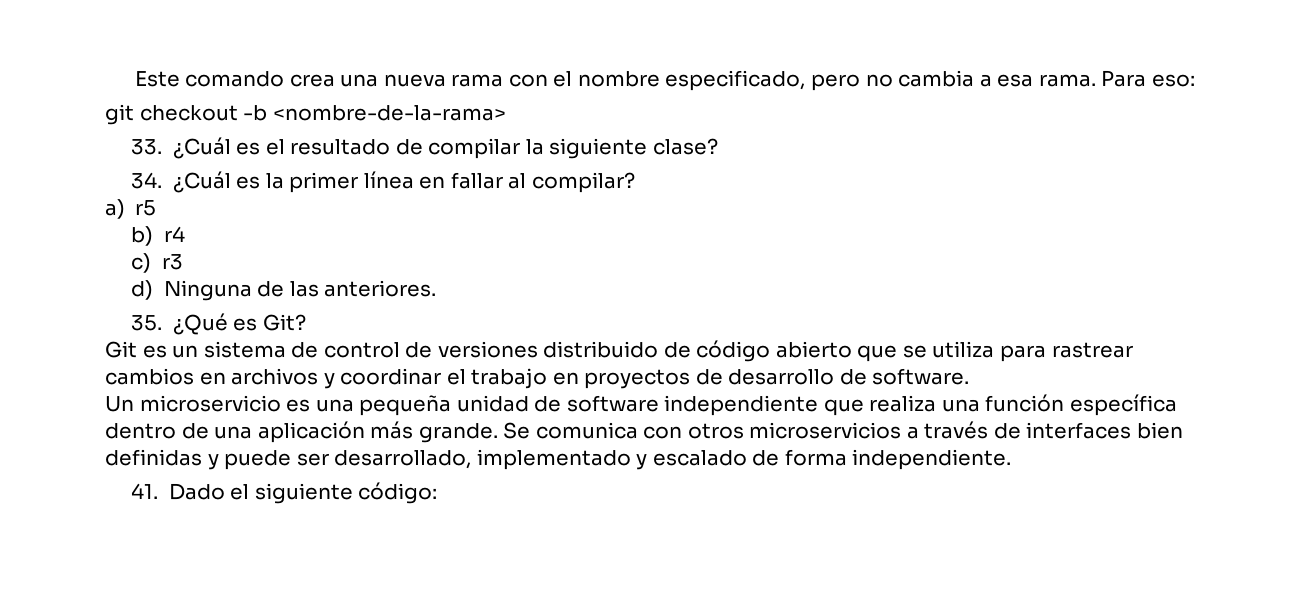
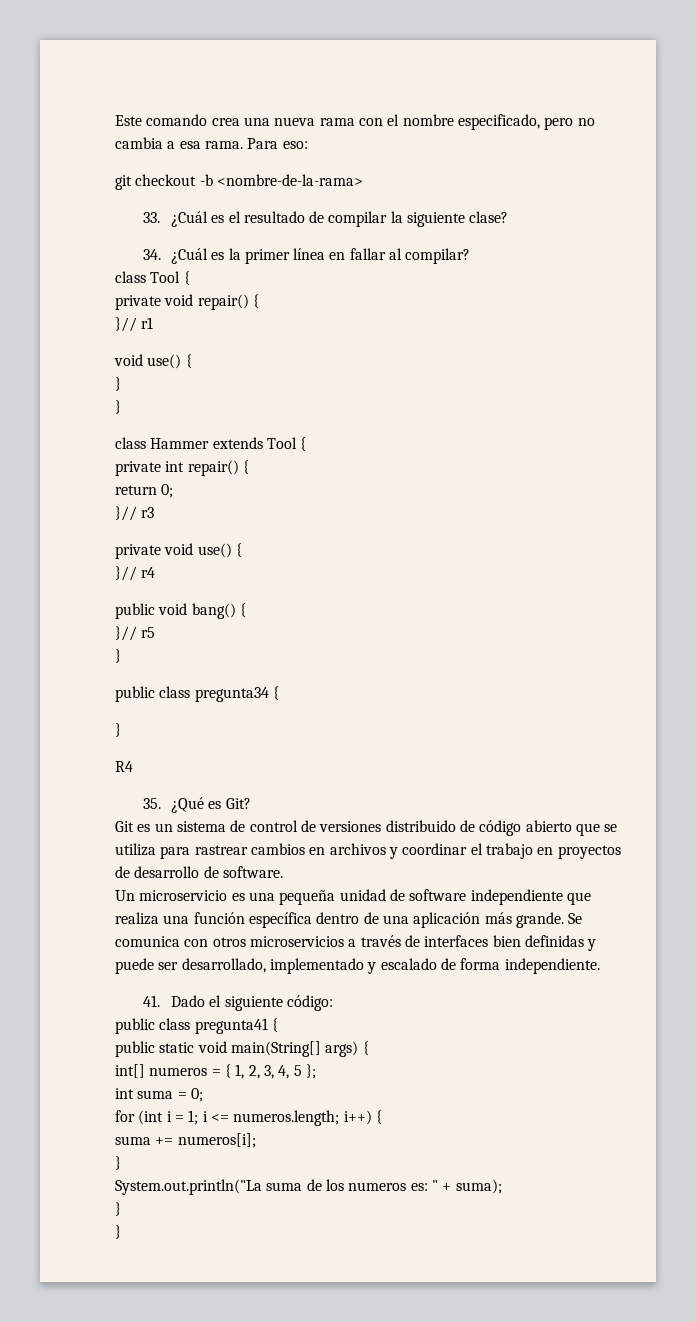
- a) r5
- b) r4
- c) r3
- d) Ninguna de las anteriores.
+ class Tool {
+ private void repair() {
+ }// r1
+ void use() {
+ }
+ }
+ class Hammer extends Tool {
+ private int repair() {
+ return 0;
+ }// r3
+ private void use() {
+ }// r4
+ public void bang() {
+ }// r5
+ }
+ public class pregunta34 {
+ }
+ R4
+ public class pregunta41 {
+ public static void main(String[] args) {
+ int[] numeros = { 1, 2, 3, 4, 5 };
+ int suma = 0;
+ for (int i = 1; i <= numeros.length; i++) {
+ suma += numeros[i];
+ }
+ System.out.println("La suma de los numeros es: " + suma);
+ }
+ }

